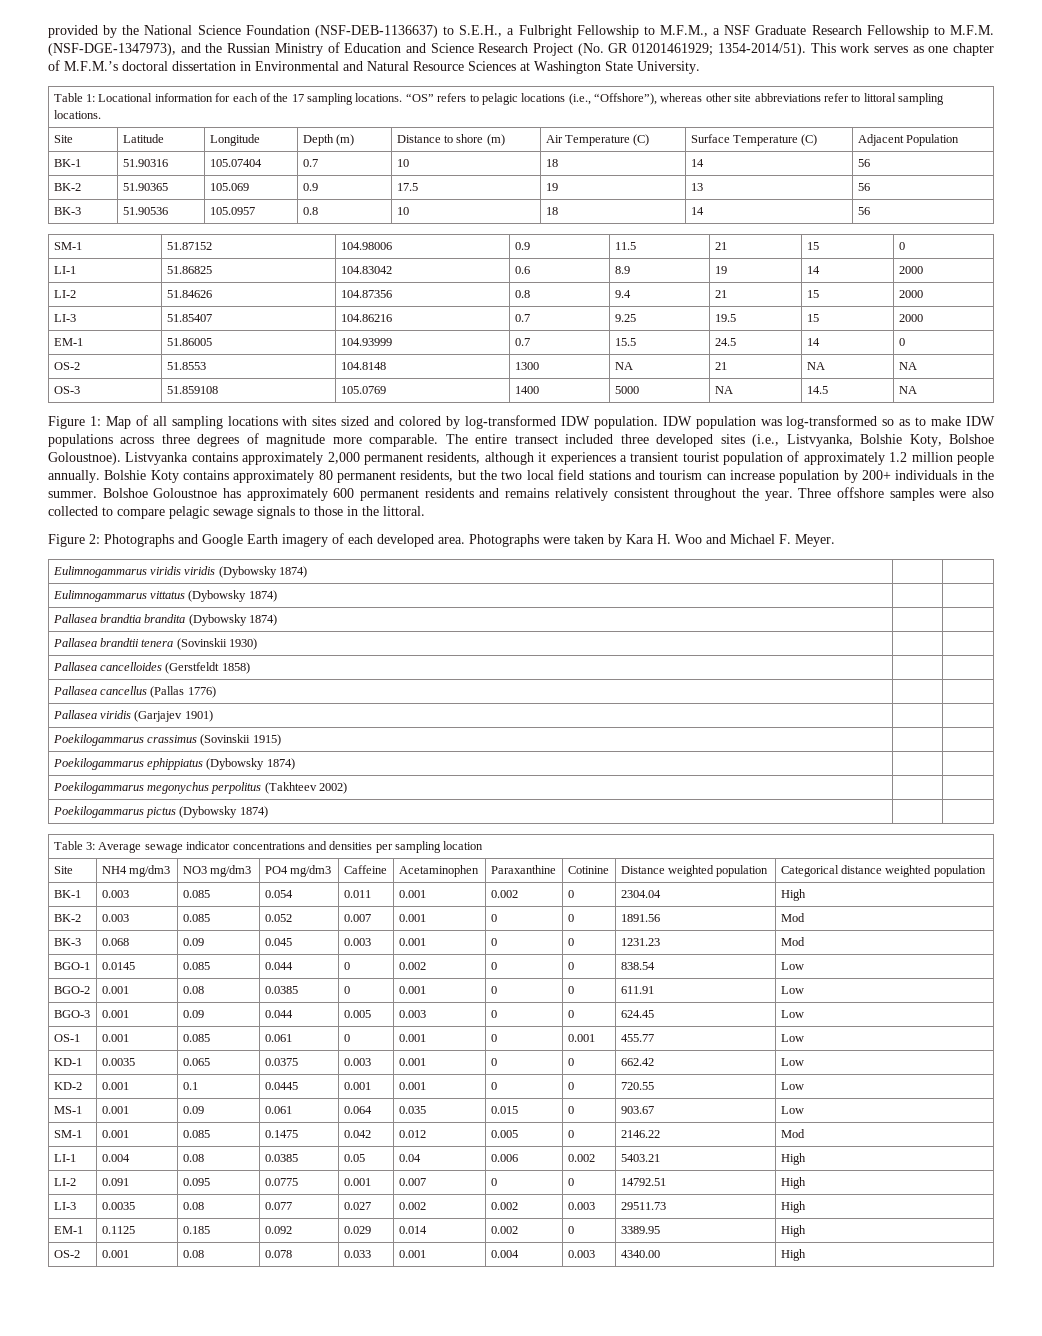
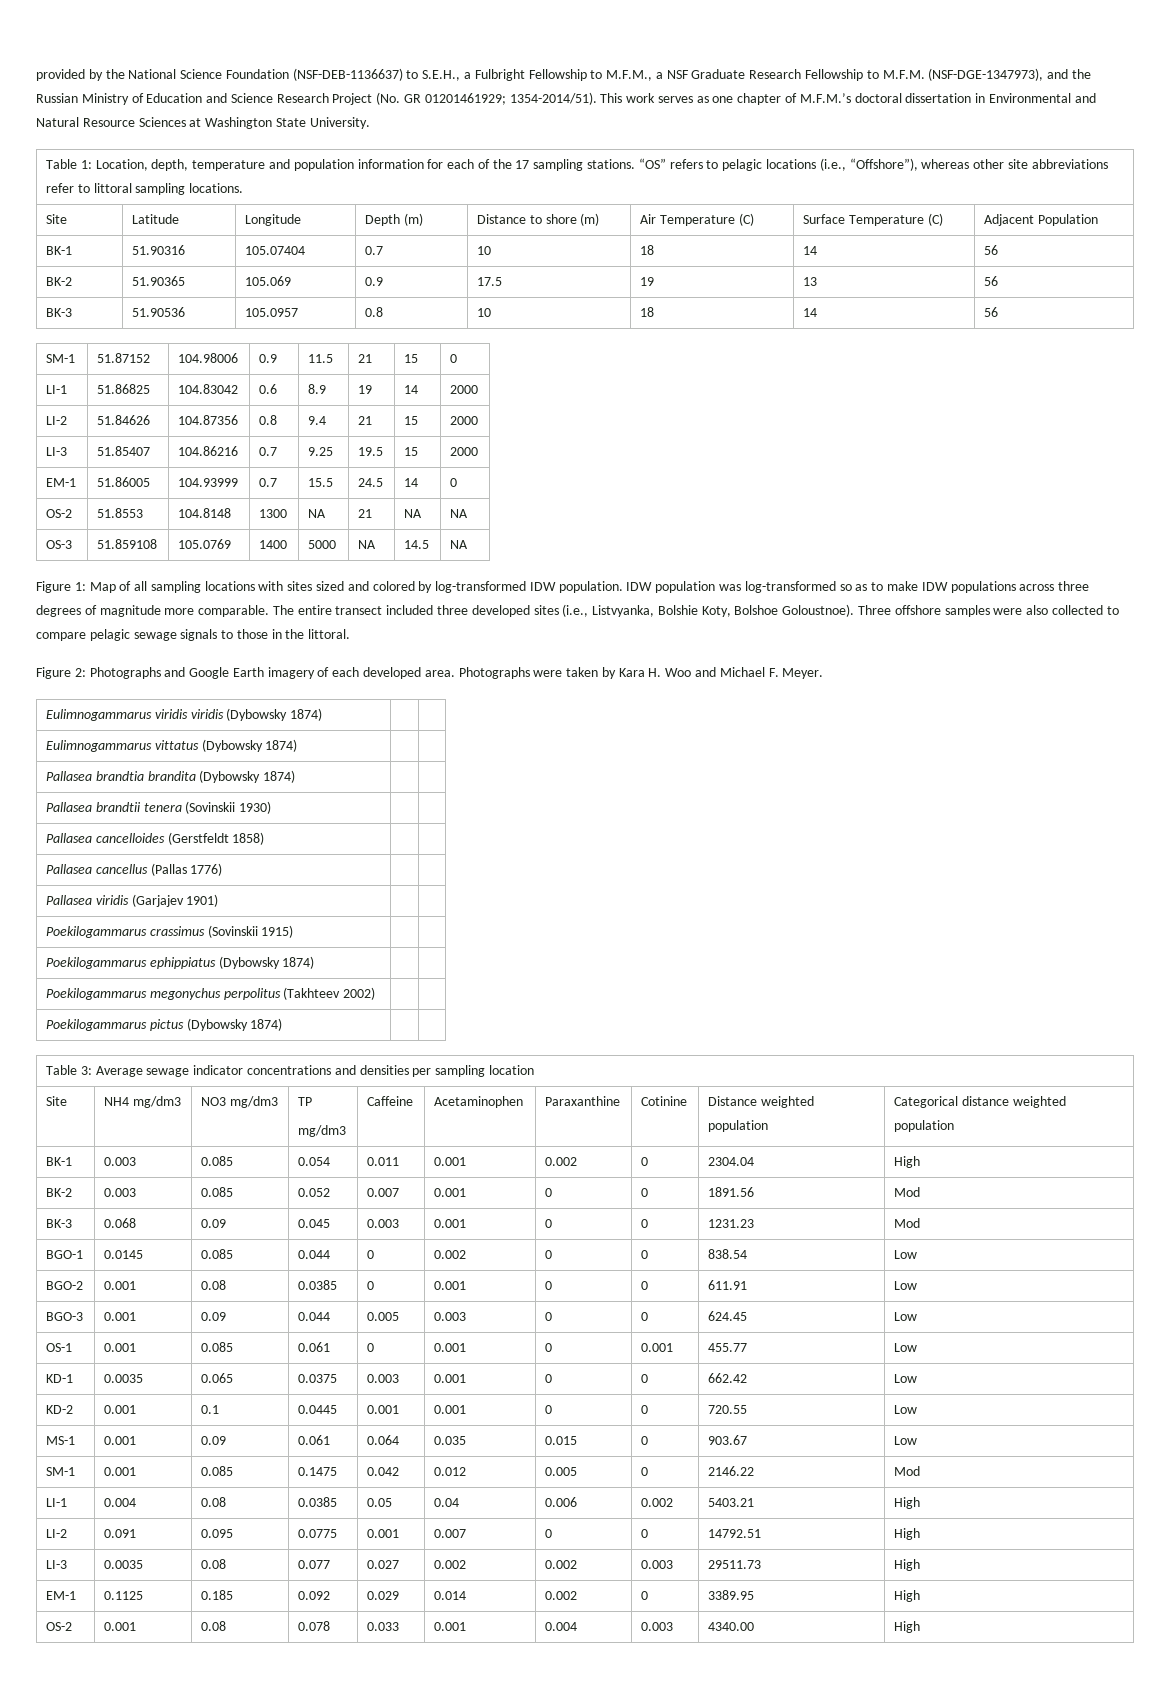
- Table 1: Locational information for each of the 17 sampling locations. “OS” refers to pelagic locations (i.e., “Offshore”), whereas other site abbreviations refer to littoral sampling locations.
+ Table 1: Location, depth, temperature and population information for each of the 17 sampling stations. “OS” refers to pelagic locations (i.e., “Offshore”), whereas other site abbreviations refer to littoral sampling locations.
- Listvyanka contains approximately 2,000 permanent residents, although it experiences a transient tourist population of approximately 1.2 million people annually. Bolshie Koty contains approximately 80 permanent residents, but the two local field stations and tourism can increase population by 200+ individuals in the summer. Bolshoe Goloustnoe has approximately 600 permanent residents and remains relatively consistent throughout the year.
- Site | NH4 mg/dm3 | NO3 mg/dm3 | PO4 mg/dm3 | Caffeine | Acetaminophen | Paraxanthine | Cotinine | Distance weighted population | Categorical distance weighted population
+ Site | NH4 mg/dm3 | NO3 mg/dm3 | TP
+ mg/dm3 | Caffeine | Acetaminophen | Paraxanthine | Cotinine | Distance weighted population | Categorical distance weighted population

